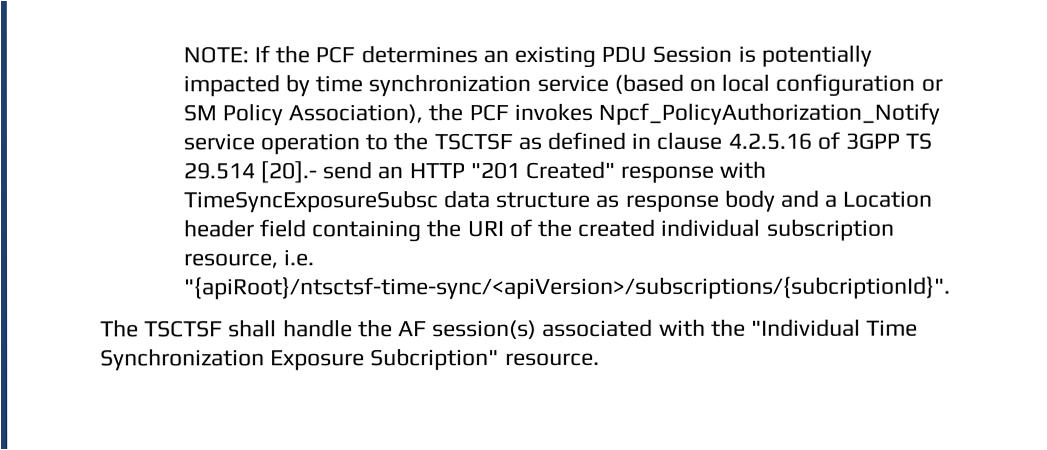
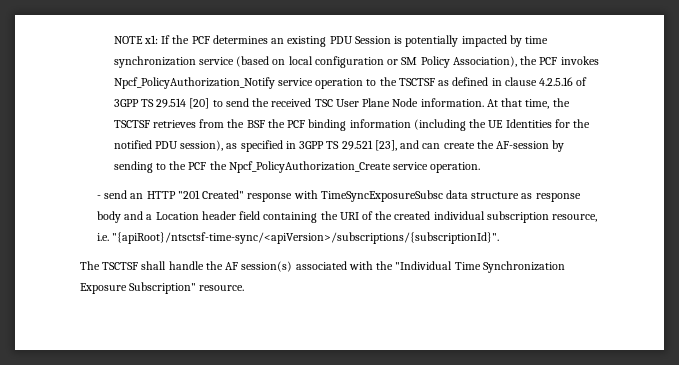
- NOTE:
+ NOTE x1:
- If the PCF determines an existing PDU Session is potentially impacted by time synchronization service (based on local configuration or SM Policy Association), the PCF invokes Npcf_PolicyAuthorization_Notify service operation to the TSCTSF as defined in clause 4.2.5.16 of 3GPP TS 29.514 [20].- send an HTTP "201 Created" response with TimeSyncExposureSubsc data structure as response body and a Location header field containing the URI of the created individual subscription resource, i.e. "{apiRoot}/ntsctsf-time-sync/<apiVersion>/subscriptions/{subcriptionId}".
+ If the PCF determines an existing PDU Session is potentially impacted by time synchronization service (based on local configuration or SM Policy Association), the PCF invokes Npcf_PolicyAuthorization_Notify service operation to the TSCTSF as defined in clause 4.2.5.16 of 3GPP TS 29.514 [20] to send the received TSC User Plane Node information. At that time, the TSCTSF retrieves from the BSF the PCF binding information (including the UE Identities for the notified PDU session), as specified in 3GPP TS 29.521 [23], and can create the AF-session by sending to the PCF the Npcf_PolicyAuthorization_Create service operation.
+ - send an HTTP "201 Created" response with TimeSyncExposureSubsc data structure as response body and a Location header field containing the URI of the created individual subscription resource, i.e. "{apiRoot}/ntsctsf-time-sync/<apiVersion>/subscriptions/{subscriptionId}".
- The TSCTSF shall handle the AF session(s) associated with the "Individual Time Synchronization Exposure Subcription" resource.
+ The TSCTSF shall handle the AF session(s) associated with the "Individual Time Synchronization Exposure Subscription" resource.

